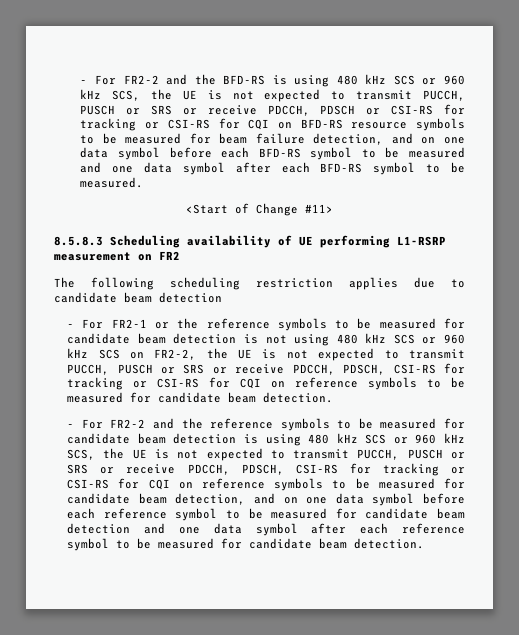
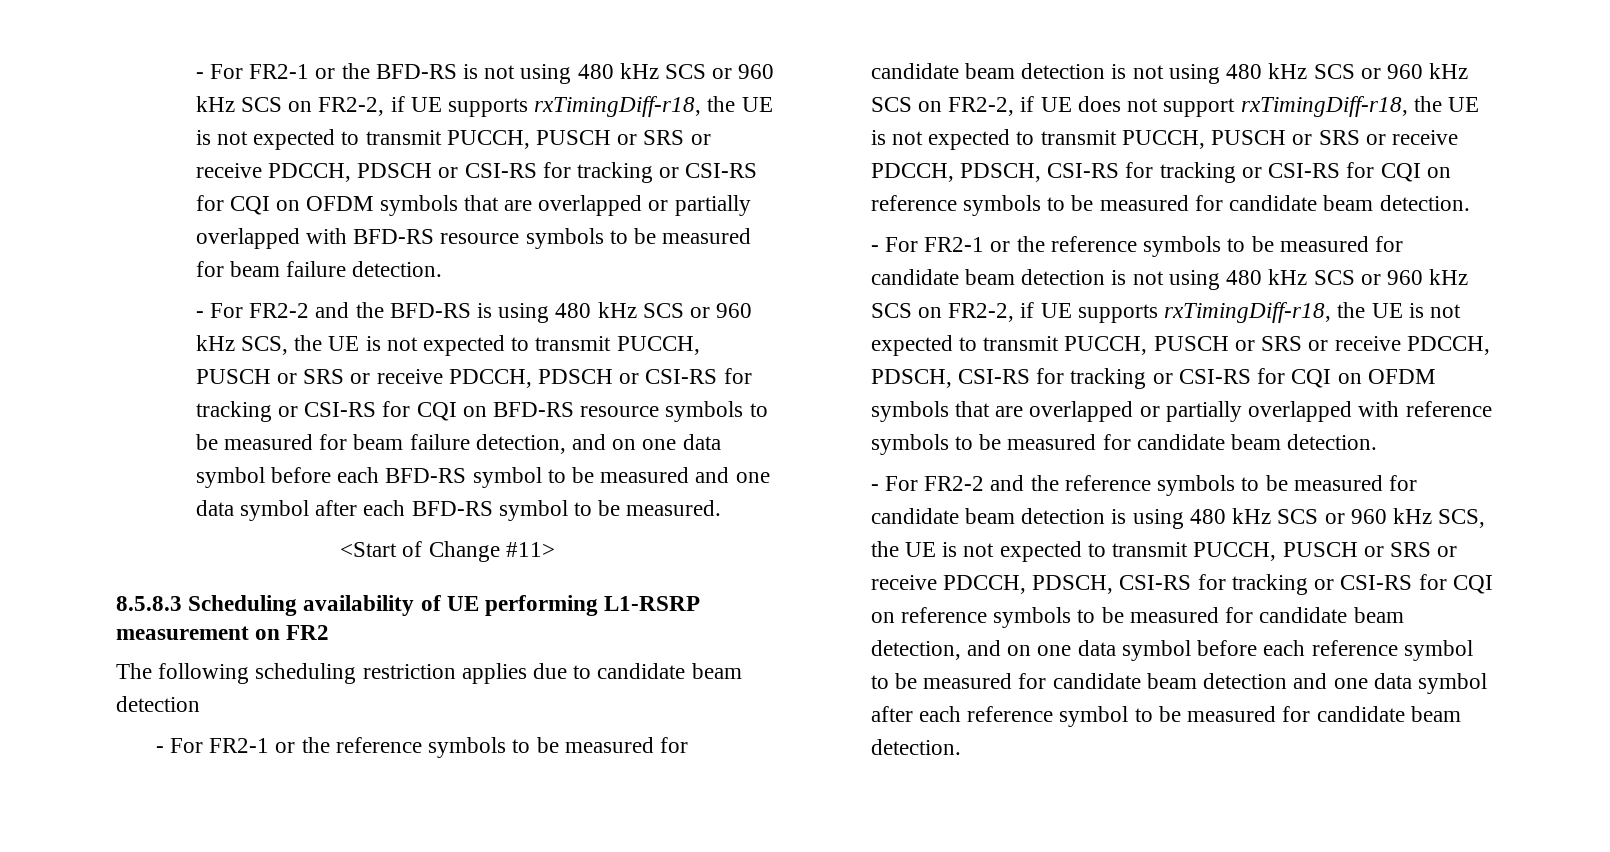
+ - For FR2-1 or the BFD-RS is not using 480 kHz SCS or 960 kHz SCS on FR2-2, if UE supports rxTimingDiff-r18, the UE is not expected to transmit PUCCH, PUSCH or SRS or receive PDCCH, PDSCH or CSI-RS for tracking or CSI-RS for CQI on OFDM symbols that are overlapped or partially overlapped with BFD-RS resource symbols to be measured for beam failure detection.
- - For FR2-1 or the reference symbols to be measured for candidate beam detection is not using 480 kHz SCS or 960 kHz SCS on FR2-2, the UE is not expected to transmit PUCCH, PUSCH or SRS or receive PDCCH, PDSCH, CSI-RS for tracking or CSI-RS for CQI on reference symbols to be measured for candidate beam detection.
+ - For FR2-1 or the reference symbols to be measured for candidate beam detection is not using 480 kHz SCS or 960 kHz SCS on FR2-2, if UE does not support rxTimingDiff-r18, the UE is not expected to transmit PUCCH, PUSCH or SRS or receive PDCCH, PDSCH, CSI-RS for tracking or CSI-RS for CQI on reference symbols to be measured for candidate beam detection.
+ - For FR2-1 or the reference symbols to be measured for candidate beam detection is not using 480 kHz SCS or 960 kHz SCS on FR2-2, if UE supports rxTimingDiff-r18, the UE is not expected to transmit PUCCH, PUSCH or SRS or receive PDCCH, PDSCH, CSI-RS for tracking or CSI-RS for CQI on OFDM symbols that are overlapped or partially overlapped with reference symbols to be measured for candidate beam detection.

